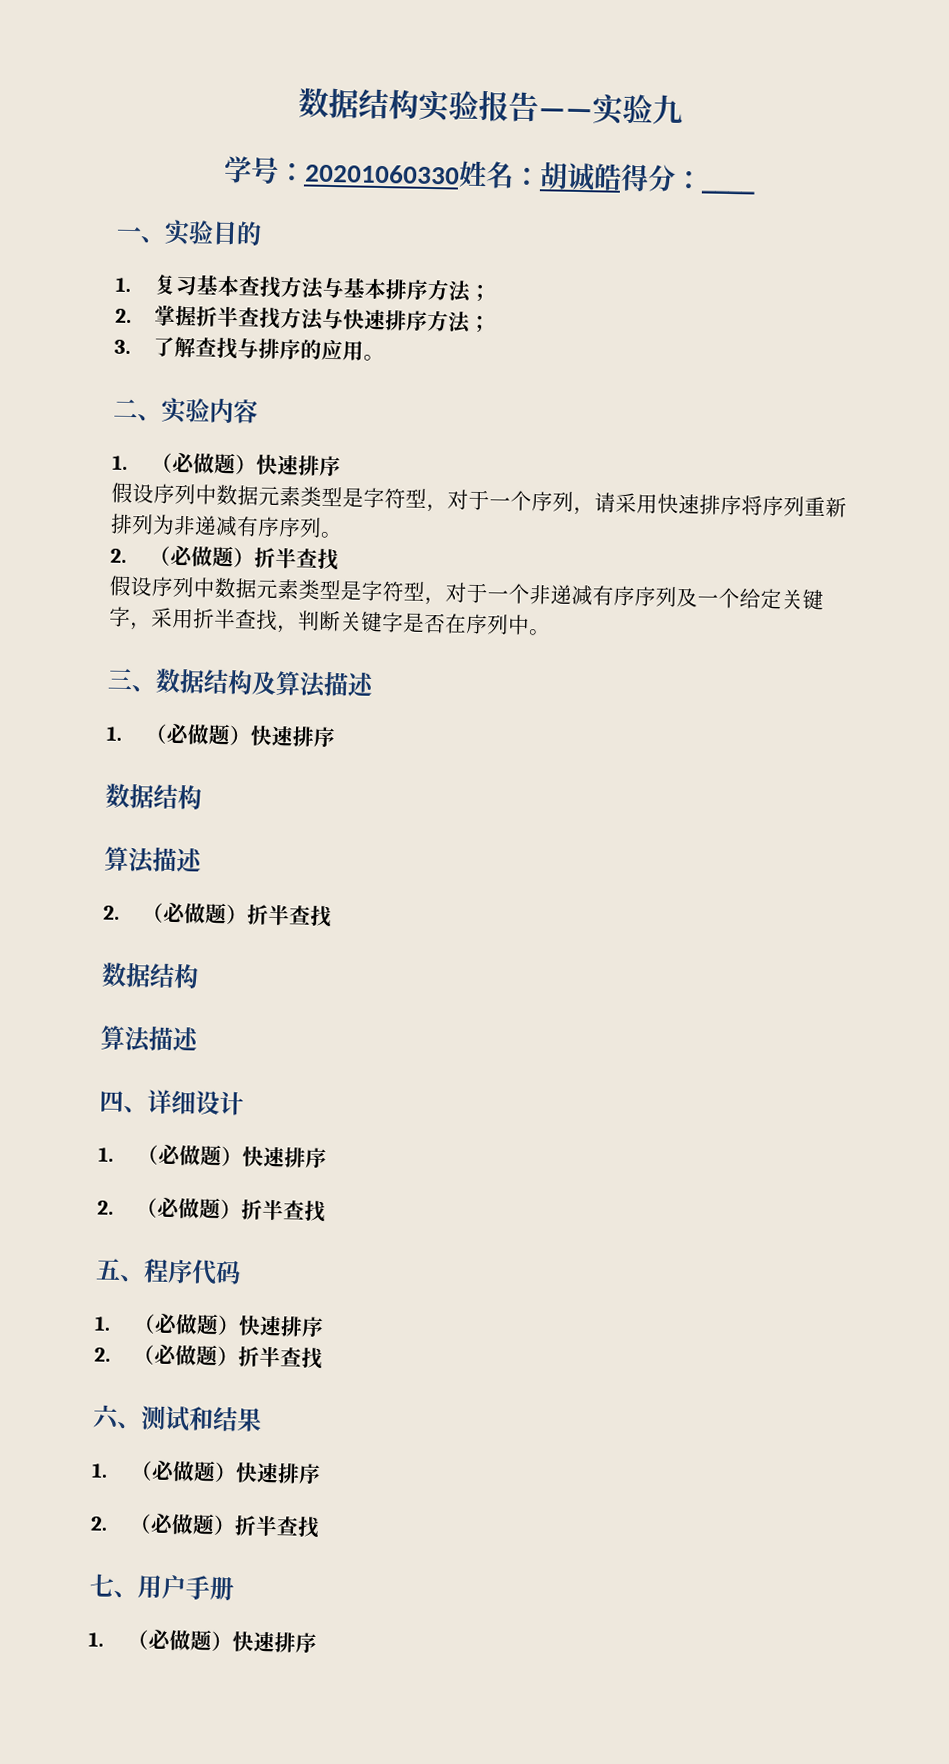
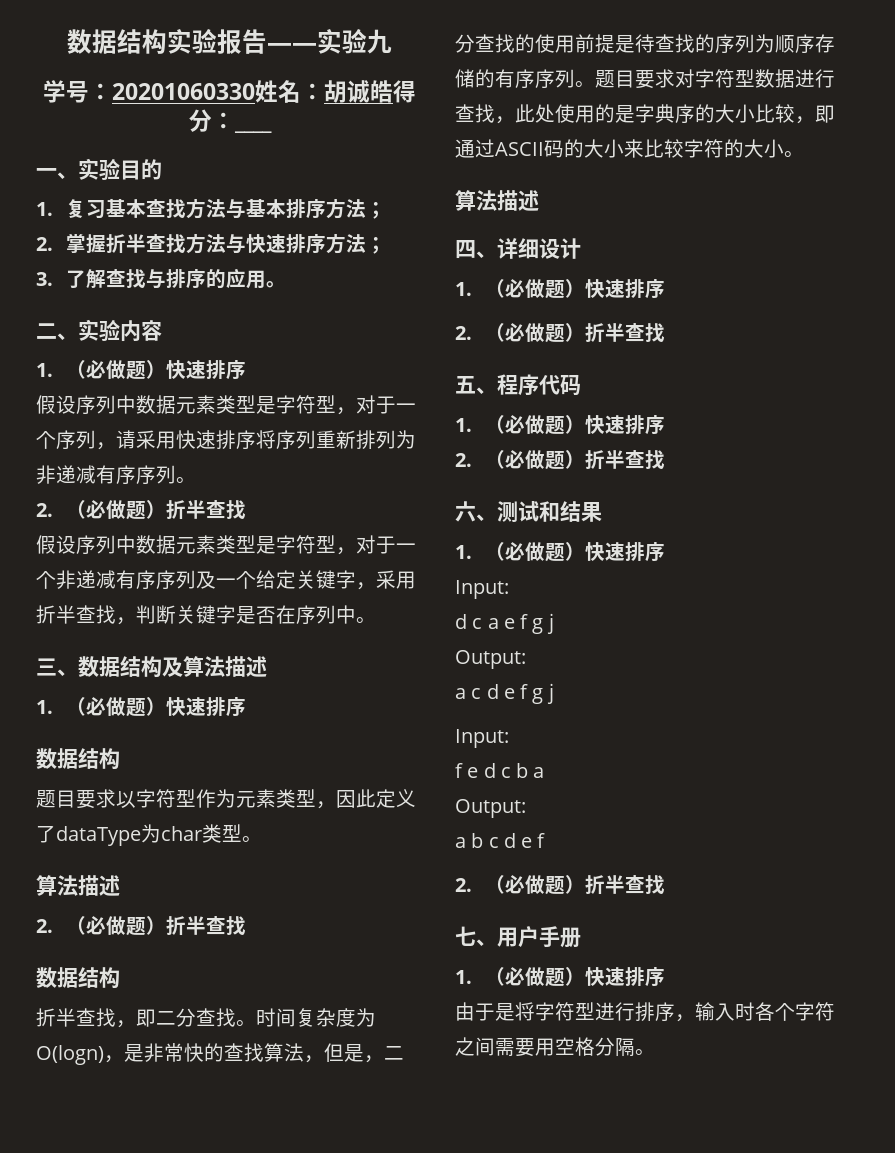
+ 题目要求以字符型作为元素类型，因此定义了dataType为char类型。
+ 折半查找，即二分查找。时间复杂度为O(logn)，是非常快的查找算法，但是，二分查找的使用前提是待查找的序列为顺序存储的有序序列。题目要求对字符型数据进行查找，此处使用的是字典序的大小比较，即通过ASCII码的大小来比较字符的大小。
  六、测试和结果
  1.（必做题）快速排序
+ Input:
+ d c a e f g j
+ Output:
+ a c d e f g j
+ Input:
+ f e d c b a
+ Output:
+ a b c d e f
+ 由于是将字符型进行排序，输入时各个字符之间需要用空格分隔。

